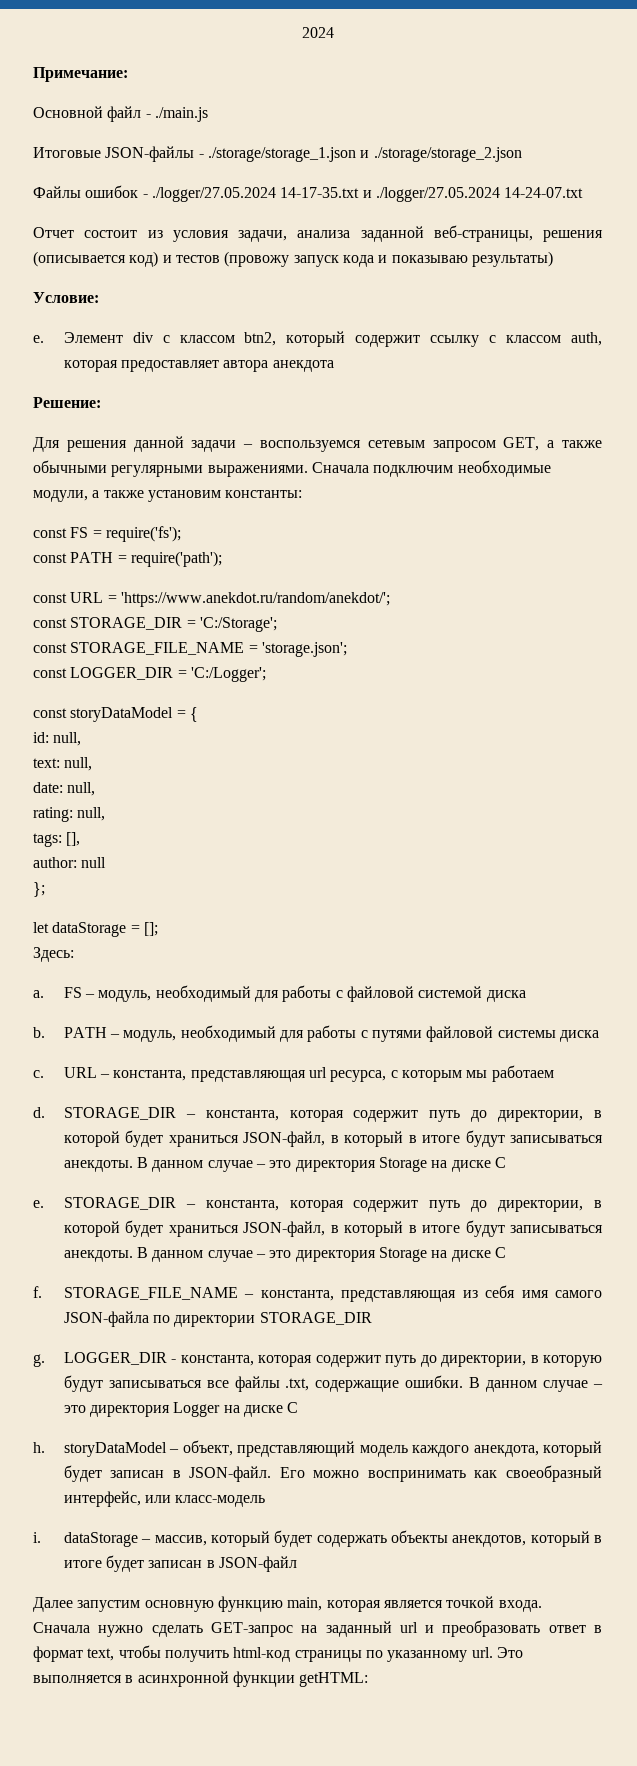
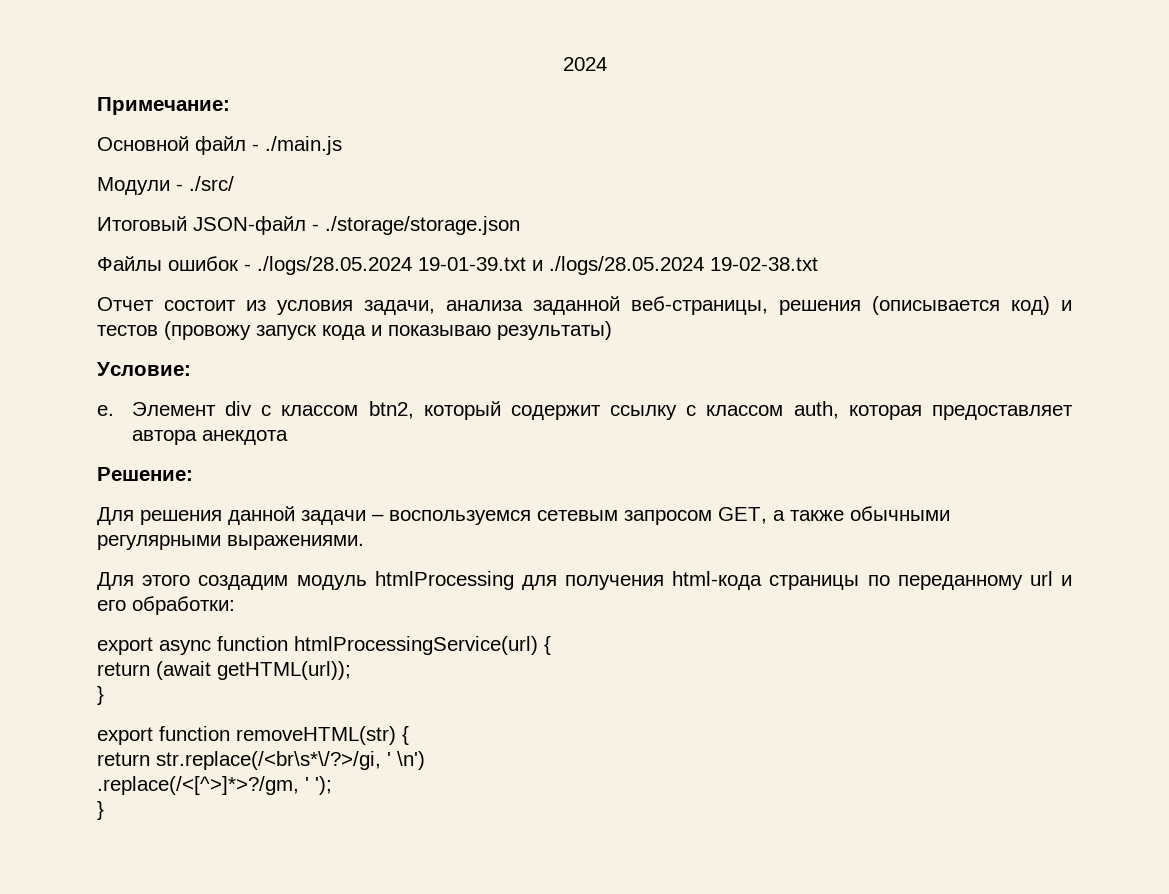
- Итоговые JSON-файлы - ./storage/storage_1.json и ./storage/storage_2.json
- Файлы ошибок - ./logger/27.05.2024 14-17-35.txt и ./logger/27.05.2024 14-24-07.txt
+ Модули - ./src/
+ Итоговый JSON-файл - ./storage/storage.json
+ Файлы ошибок - ./logs/28.05.2024 19-01-39.txt и ./logs/28.05.2024 19-02-38.txt
- Для решения данной задачи – воспользуемся сетевым запросом GET, а также обычными регулярными выражениями. Сначала подключим необходимые модули, а также установим константы:
- const FS = require('fs');
- const PATH = require('path');
- const URL = 'https://www.anekdot.ru/random/anekdot/';
- const STORAGE_DIR = 'C:/Storage';
- const STORAGE_FILE_NAME = 'storage.json';
- const LOGGER_DIR = 'C:/Logger';
- const storyDataModel = {
- id: null,
- text: null,
- date: null,
- rating: null,
- tags: [],
- author: null
- };
- let dataStorage = [];
- Здесь:
- a. FS – модуль, необходимый для работы с файловой системой диска
- b. PATH – модуль, необходимый для работы с путями файловой системы диска
- c. URL – константа, представляющая url ресурса, с которым мы работаем
- d. STORAGE_DIR – константа, которая содержит путь до директории, в которой будет храниться JSON-файл, в который в итоге будут записываться анекдоты. В данном случае – это директория Storage на диске C
- e. STORAGE_DIR – константа, которая содержит путь до директории, в которой будет храниться JSON-файл, в который в итоге будут записываться анекдоты. В данном случае – это директория Storage на диске C
- f. STORAGE_FILE_NAME – константа, представляющая из себя имя самого JSON-файла по директории STORAGE_DIR
- g. LOGGER_DIR - константа, которая содержит путь до директории, в которую будут записываться все файлы .txt, содержащие ошибки. В данном случае – это директория Logger на диске C
- h. storyDataModel – объект, представляющий модель каждого анекдота, который будет записан в JSON-файл. Его можно воспринимать как своеобразный интерфейс, или класс-модель
- i. dataStorage – массив, который будет содержать объекты анекдотов, который в итоге будет записан в JSON-файл
- Далее запустим основную функцию main, которая является точкой входа. Сначала нужно сделать GET-запрос на заданный url и преобразовать ответ в формат text, чтобы получить html-код страницы по указанному url. Это выполняется в асинхронной функции getHTML:
+ Для решения данной задачи – воспользуемся сетевым запросом GET, а также обычными регулярными выражениями.
+ Для этого создадим модуль htmlProcessing для получения html-кода страницы по переданному url и его обработки:
+ export async function htmlProcessingService(url) {
+ return (await getHTML(url));
+ }
+ export function removeHTML(str) {
+ return str.replace(/<br\s*\/?>/gi, ' \n')
+ .replace(/<[^>]*>?/gm, ' ');
+ }

